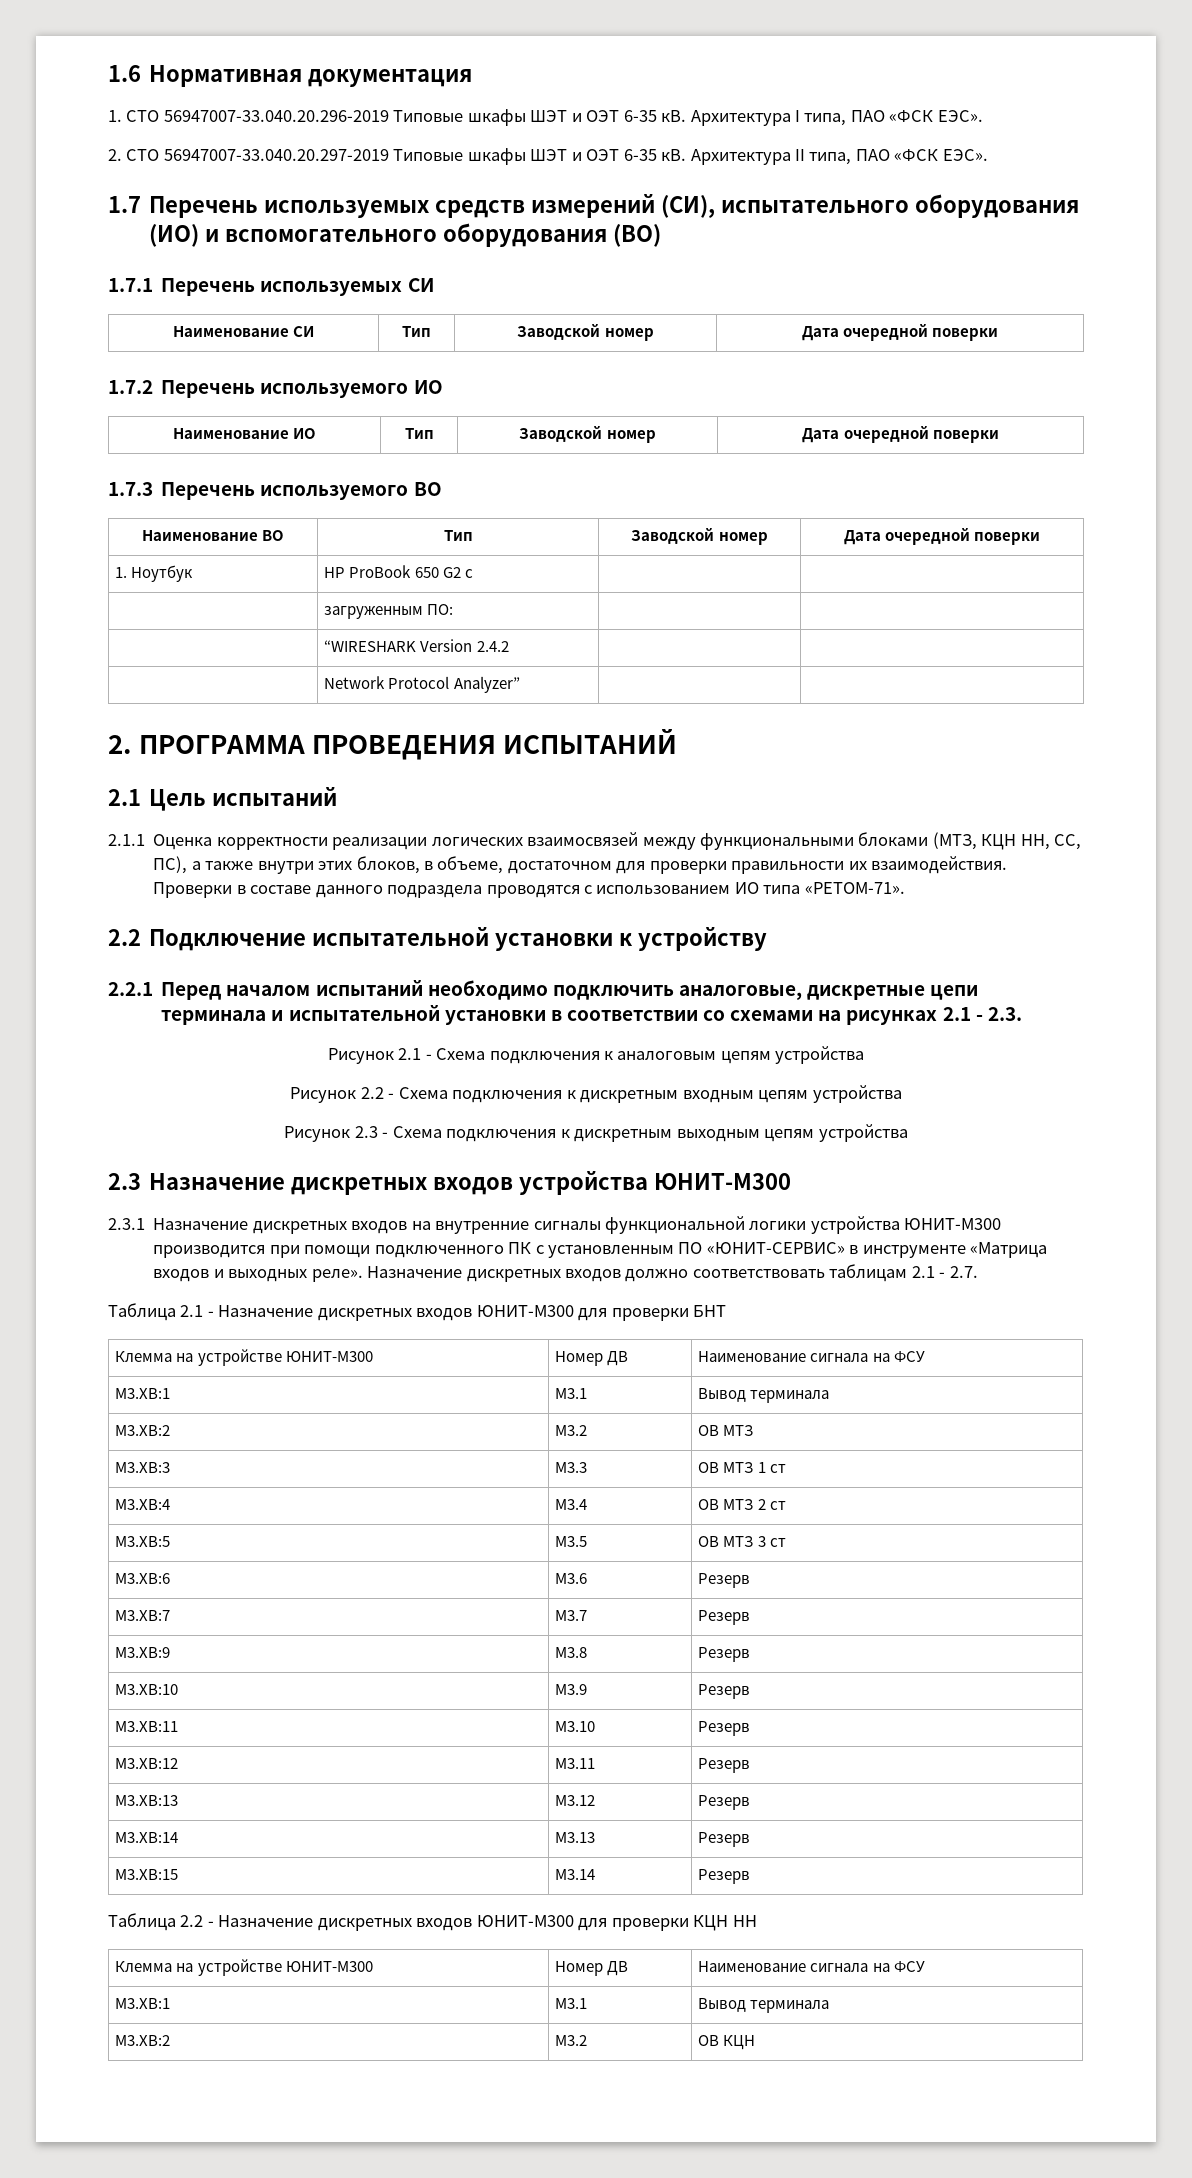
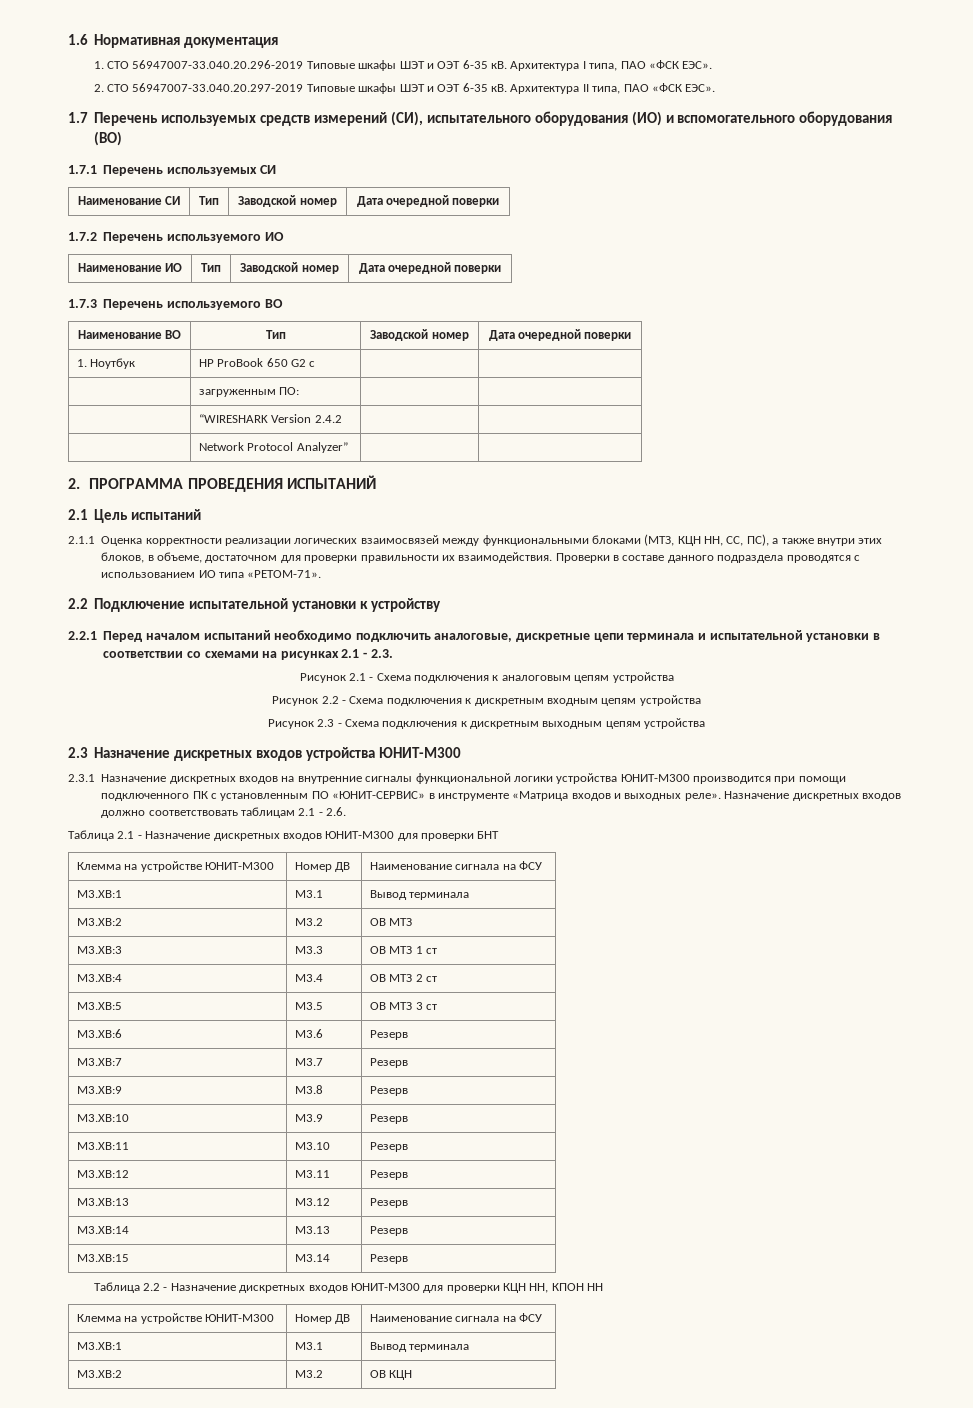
- Назначение дискретных входов должно соответствовать таблицам 2.1 - 2.7.
+ Назначение дискретных входов должно соответствовать таблицам 2.1 - 2.6.
- Таблица 2.2 - Назначение дискретных входов ЮНИТ-М300 для проверки КЦН НН
+ Таблица 2.2 - Назначение дискретных входов ЮНИТ-М300 для проверки КЦН НН, КПОН НН

